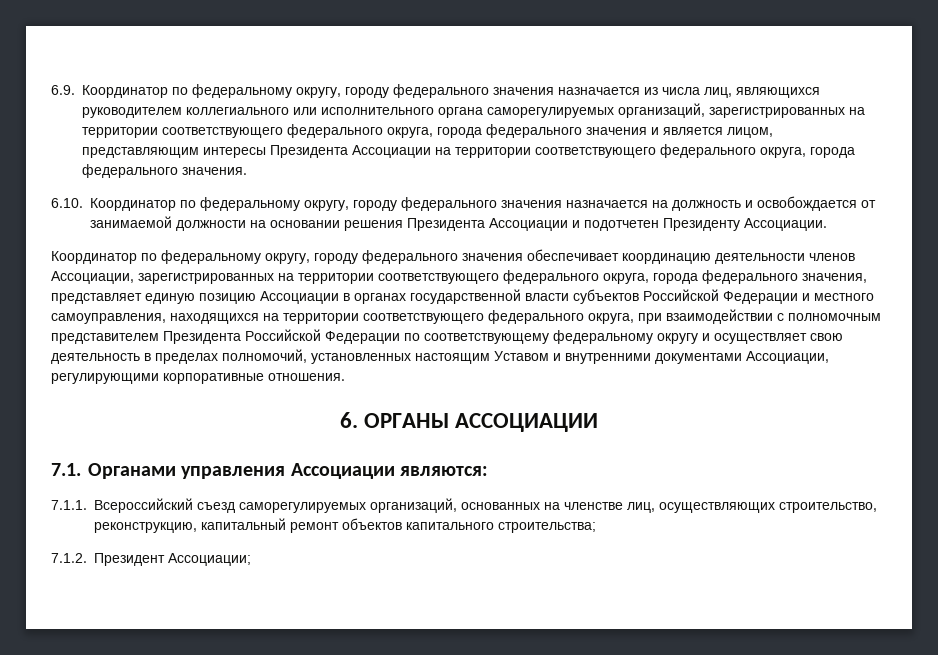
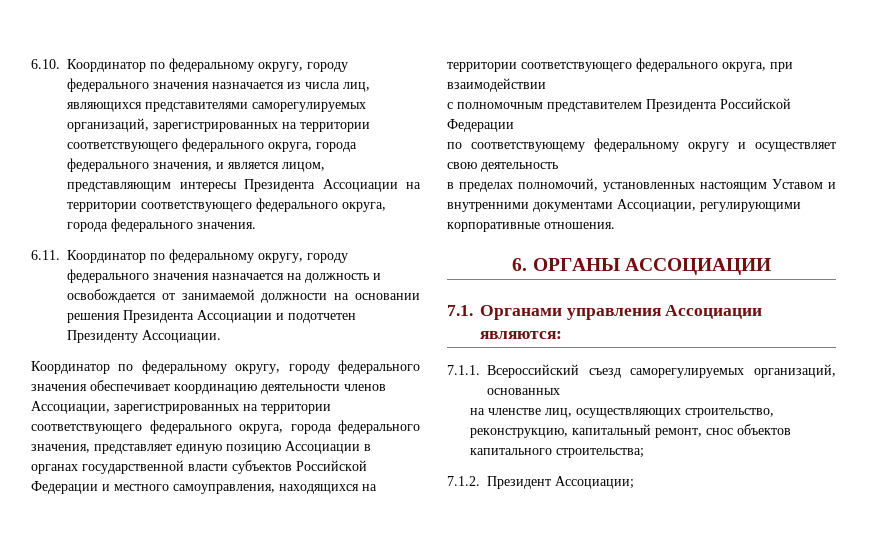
- 6.9. Координатор по федеральному округу, городу федерального значения назначается из числа лиц, являющихся руководителем коллегиального или исполнительного органа саморегулируемых организаций, зарегистрированных на территории соответствующего федерального округа, города федерального значения и является лицом, представляющим интересы Президента Ассоциации на территории соответствующего федерального округа, города федерального значения.
+ 6.10. Координатор по федеральному округу, городу федерального значения назначается из числа лиц, являющихся представителями саморегулируемых организаций, зарегистрированных на территории соответствующего федерального округа, города федерального значения, и является лицом, представляющим интересы Президента Ассоциации на территории соответствующего федерального округа, города федерального значения.
- 6.10. Координатор по федеральному округу, городу федерального значения назначается на должность и освобождается от занимаемой должности на основании решения Президента Ассоциации и подотчетен Президенту Ассоциации.
+ 6.11. Координатор по федеральному округу, городу федерального значения назначается на должность и освобождается от занимаемой должности на основании решения Президента Ассоциации и подотчетен Президенту Ассоциации.
- Координатор по федеральному округу, городу федерального значения обеспечивает координацию деятельности членов Ассоциации, зарегистрированных на территории соответствующего федерального округа, города федерального значения, представляет единую позицию Ассоциации в органах государственной власти субъектов Российской Федерации и местного самоуправления, находящихся на территории соответствующего федерального округа, при взаимодействии с полномочным представителем Президента Российской Федерации по соответствующему федеральному округу и осуществляет свою деятельность в пределах полномочий, установленных настоящим Уставом и внутренними документами Ассоциации, регулирующими корпоративные отношения.
+ Координатор по федеральному округу, городу федерального значения обеспечивает координацию деятельности членов Ассоциации, зарегистрированных на территории соответствующего федерального округа, города федерального значения, представляет единую позицию Ассоциации в органах государственной власти субъектов Российской Федерации и местного самоуправления, находящихся на территории соответствующего федерального округа, при взаимодействии
+ с полномочным представителем Президента Российской Федерации
+ по соответствующему федеральному округу и осуществляет свою деятельность
+ в пределах полномочий, установленных настоящим Уставом и внутренними документами Ассоциации, регулирующими корпоративные отношения.
- 7.1.1. Всероссийский съезд саморегулируемых организаций, основанных на членстве лиц, осуществляющих строительство, реконструкцию, капитальный ремонт объектов капитального строительства;
+ 7.1.1. Всероссийский съезд саморегулируемых организаций, основанных
+ на членстве лиц, осуществляющих строительство, реконструкцию, капитальный ремонт, снос объектов капитального строительства;

